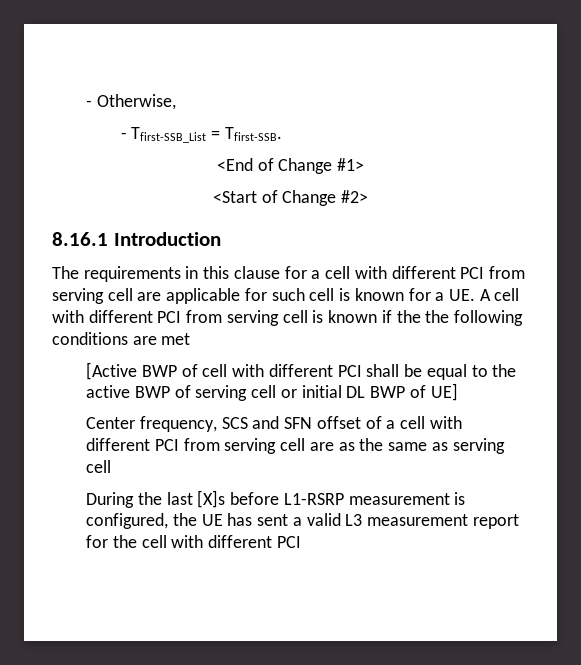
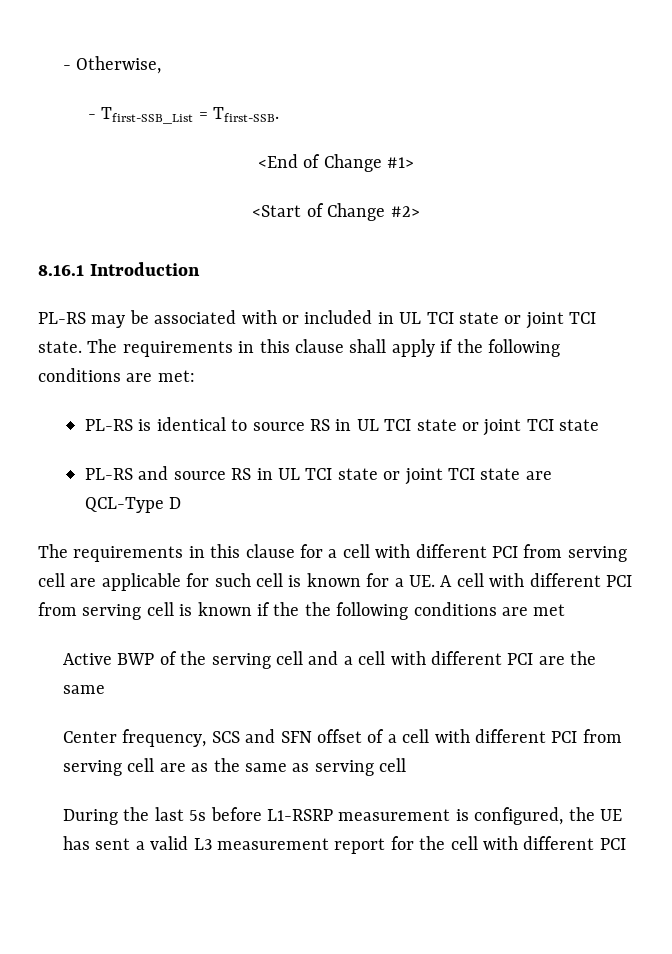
+ PL-RS may be associated with or included in UL TCI state or joint TCI state. The requirements in this clause shall apply if the following conditions are met:
+ PL-RS is identical to source RS in UL TCI state or joint TCI state
+ PL-RS and source RS in UL TCI state or joint TCI state are QCL-Type D
- [Active BWP of cell with different PCI shall be equal to the active BWP of serving cell or initial DL BWP of UE]
+ Active BWP of the serving cell and a cell with different PCI are the same
- During the last [X]s before L1-RSRP measurement is configured, the UE has sent a valid L3 measurement report for the cell with different PCI
+ During the last 5s before L1-RSRP measurement is configured, the UE has sent a valid L3 measurement report for the cell with different PCI

